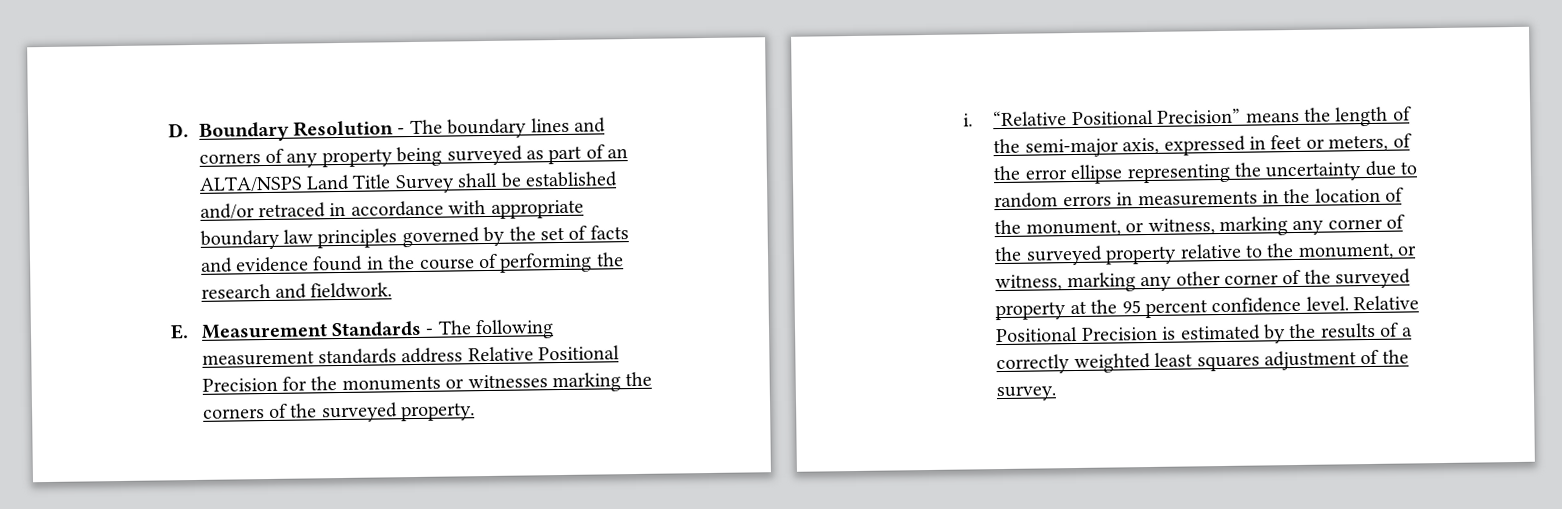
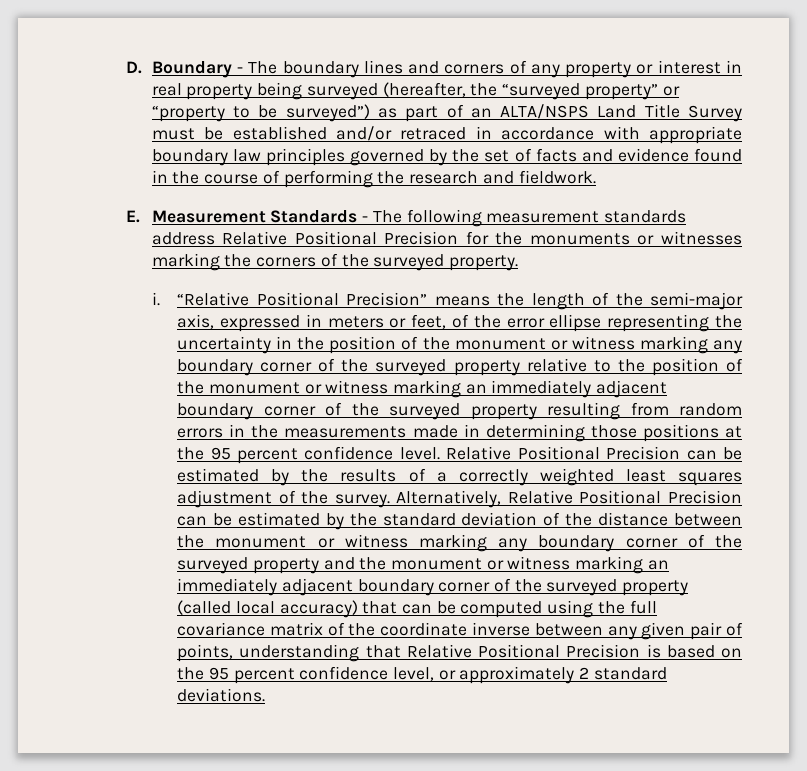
- D. Boundary Resolution - The boundary lines and corners of any property being surveyed as part of an ALTA/NSPS Land Title Survey shall be established and/or retraced in accordance with appropriate boundary law principles governed by the set of facts and evidence found in the course of performing the research and fieldwork.
+ D. Boundary - The boundary lines and corners of any property or interest in real property being surveyed (hereafter, the “surveyed property” or “property to be surveyed”) as part of an ALTA/NSPS Land Title Survey must be established and/or retraced in accordance with appropriate boundary law principles governed by the set of facts and evidence found in the course of performing the research and fieldwork.
- “Relative Positional Precision” means the length of the semi-major axis, expressed in feet or meters, of the error ellipse representing the uncertainty due to random errors in measurements in the location of the monument, or witness, marking any corner of the surveyed property relative to the monument, or witness, marking any other corner of the surveyed property at the 95 percent confidence level.
+ “Relative Positional Precision” means the length of the semi-major axis, expressed in meters or feet, of the error ellipse representing the uncertainty in the position of the monument or witness marking any boundary corner of the surveyed property relative to the position of the monument or witness marking an immediately adjacent boundary corner of the surveyed property resulting from random errors in the measurements made in determining those positions at the 95 percent confidence level.
- Relative Positional Precision is estimated by the results of a correctly weighted least squares adjustment of the survey.
+ Relative Positional Precision can be estimated by the results of a correctly weighted least squares adjustment of the survey.
+ Alternatively, Relative Positional Precision can be estimated by the standard deviation of the distance between the monument or witness marking any boundary corner of the surveyed property and the monument or witness marking an immediately adjacent boundary corner of the surveyed property (called local accuracy) that can be computed using the full covariance matrix of the coordinate inverse between any given pair of points, understanding that Relative Positional Precision is based on the 95 percent confidence level, or approximately 2 standard deviations.

